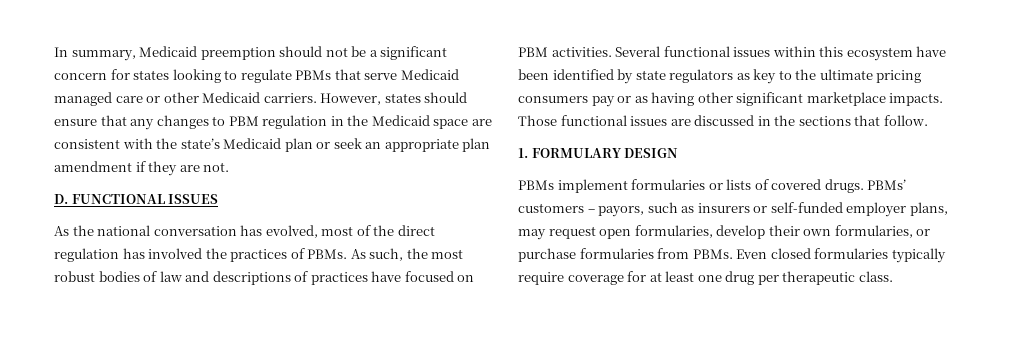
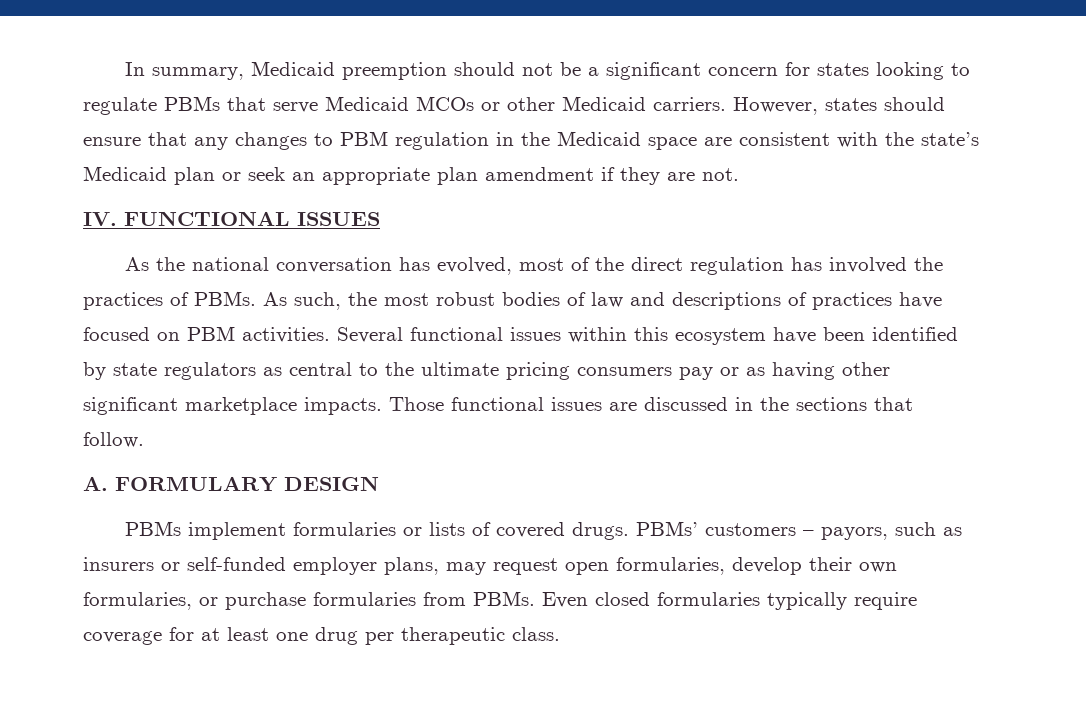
- In summary, Medicaid preemption should not be a significant concern for states looking to regulate PBMs that serve Medicaid managed care or other Medicaid carriers.
+ In summary, Medicaid preemption should not be a significant concern for states looking to regulate PBMs that serve Medicaid MCOs or other Medicaid carriers.
- D. FUNCTIONAL ISSUES
+ IV. FUNCTIONAL ISSUES
- Several functional issues within this ecosystem have been identified by state regulators as key to the ultimate pricing consumers pay or as having other significant marketplace impacts.
+ Several functional issues within this ecosystem have been identified by state regulators as central to the ultimate pricing consumers pay or as having other significant marketplace impacts.
- 1. FORMULARY DESIGN
+ A. FORMULARY DESIGN

